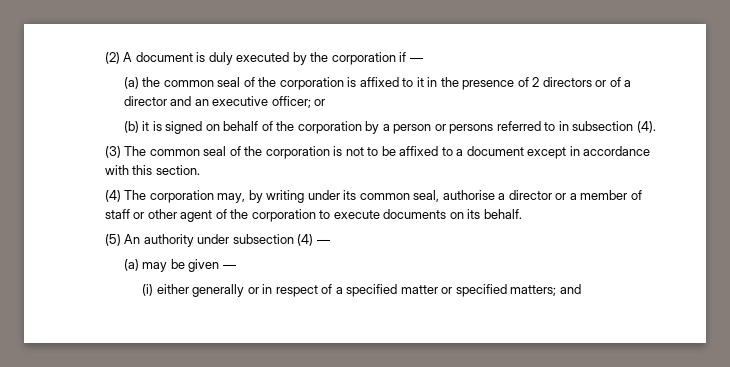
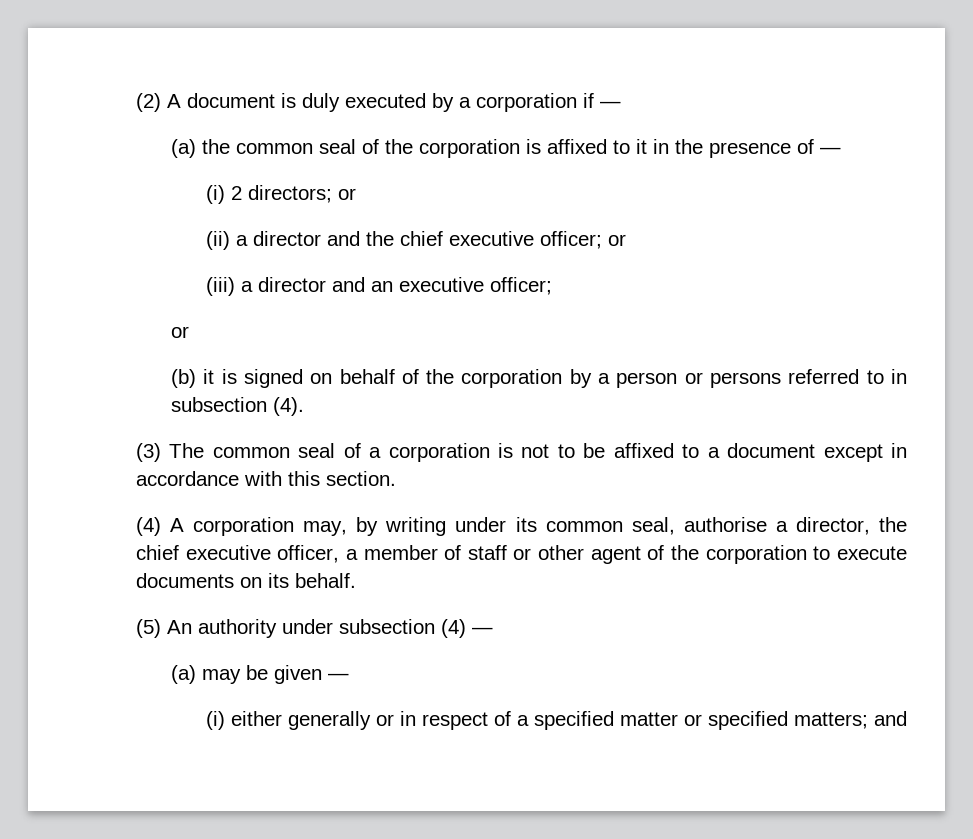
- (2) A document is duly executed by the corporation if —
+ (2) A document is duly executed by a corporation if —
- (a) the common seal of the corporation is affixed to it in the presence of 2 directors or of a director and an executive officer; or
+ (a) the common seal of the corporation is affixed to it in the presence of —
+ (i) 2 directors; or
+ (ii) a director and the chief executive officer; or
+ (iii) a director and an executive officer;
+ or
- (3) The common seal of the corporation is not to be affixed to a document except in accordance with this section.
+ (3) The common seal of a corporation is not to be affixed to a document except in accordance with this section.
- (4) The corporation may, by writing under its common seal, authorise a director or a member of staff or other agent of the corporation to execute documents on its behalf.
+ (4) A corporation may, by writing under its common seal, authorise a director, the chief executive officer, a member of staff or other agent of the corporation to execute documents on its behalf.

